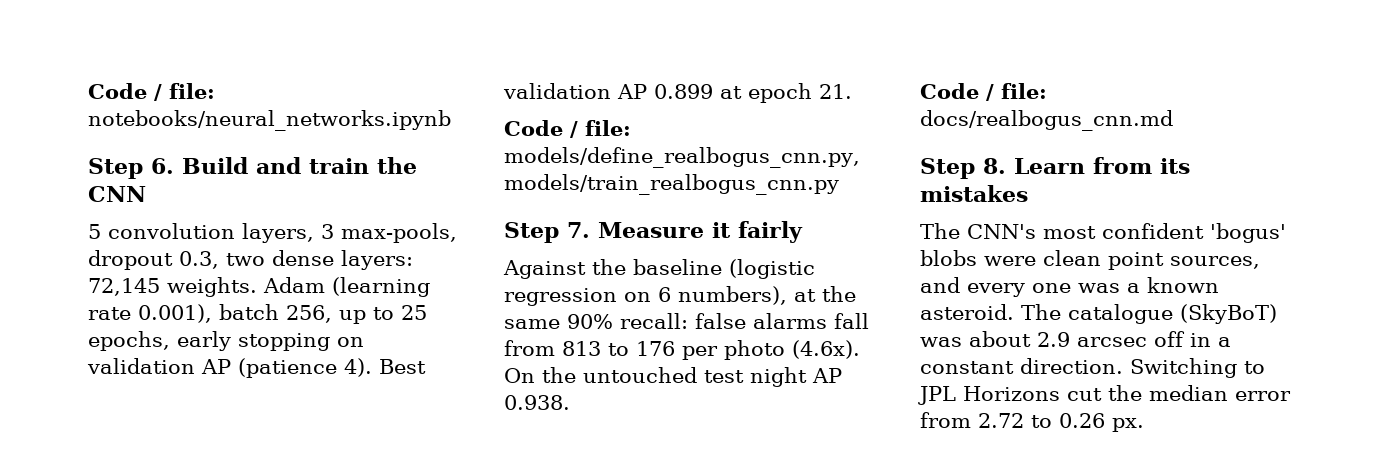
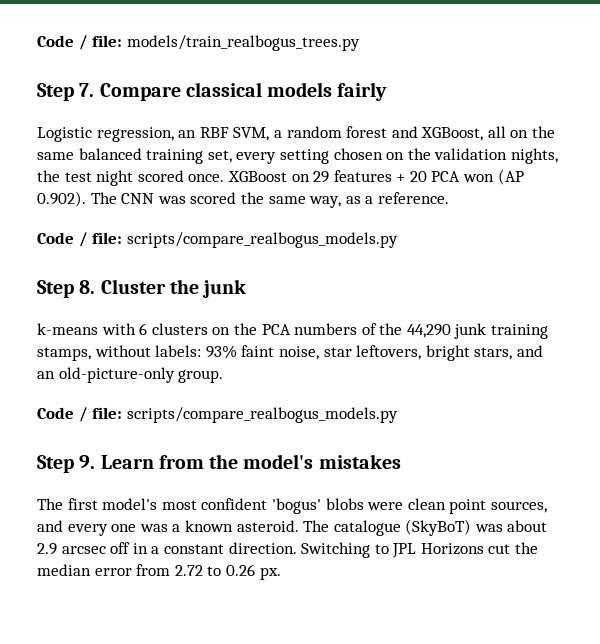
- Code / file: notebooks/neural_networks.ipynb
- Step 6. Build and train the CNN
- 5 convolution layers, 3 max-pools, dropout 0.3, two dense layers: 72,145 weights. Adam (learning rate 0.001), batch 256, up to 25 epochs, early stopping on validation AP (patience 4). Best validation AP 0.899 at epoch 21.
- Code / file: models/define_realbogus_cnn.py, models/train_realbogus_cnn.py
- Step 7. Measure it fairly
- Against the baseline (logistic regression on 6 numbers), at the same 90% recall: false alarms fall from 813 to 176 per photo (4.6x). On the untouched test night AP 0.938.
- Code / file: docs/realbogus_cnn.md
- Step 8. Learn from its mistakes
+ Code / file: models/train_realbogus_trees.py
+ Step 7. Compare classical models fairly
+ Logistic regression, an RBF SVM, a random forest and XGBoost, all on the same balanced training set, every setting chosen on the validation nights, the test night scored once. XGBoost on 29 features + 20 PCA won (AP 0.902). The CNN was scored the same way, as a reference.
+ Code / file: scripts/compare_realbogus_models.py
+ Step 8. Cluster the junk
+ k-means with 6 clusters on the PCA numbers of the 44,290 junk training stamps, without labels: 93% faint noise, star leftovers, bright stars, and an old-picture-only group.
+ Code / file: scripts/compare_realbogus_models.py
+ Step 9. Learn from the model's mistakes
- The CNN's most confident 'bogus' blobs were clean point sources, and every one was a known asteroid.
+ The first model's most confident 'bogus' blobs were clean point sources, and every one was a known asteroid.

